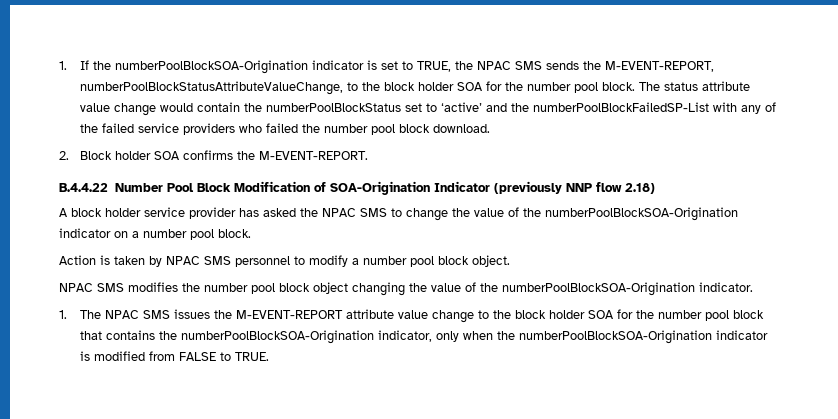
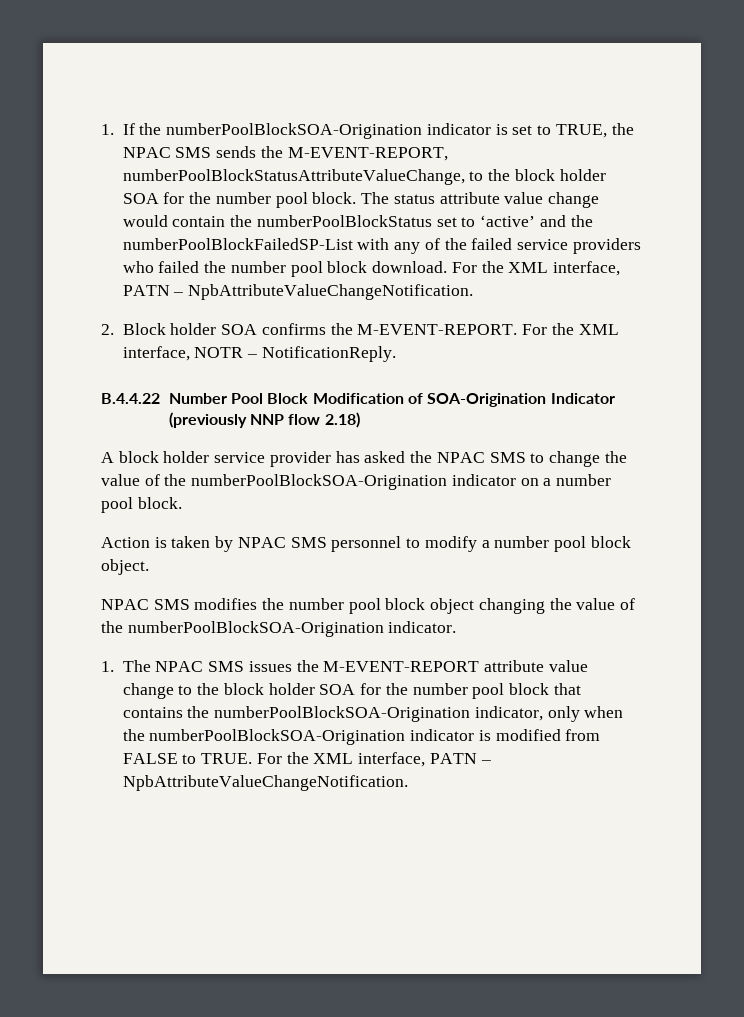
- The status attribute value change would contain the numberPoolBlockStatus set to ‘active’ and the numberPoolBlockFailedSP-List with any of the failed service providers who failed the number pool block download.
+ The status attribute value change would contain the numberPoolBlockStatus set to ‘active’ and the numberPoolBlockFailedSP-List with any of the failed service providers who failed the number pool block download. For the XML interface, PATN – NpbAttributeValueChangeNotification.
+ For the XML interface, NOTR – NotificationReply.
- 1. The NPAC SMS issues the M-EVENT-REPORT attribute value change to the block holder SOA for the number pool block that contains the numberPoolBlockSOA-Origination indicator, only when the numberPoolBlockSOA-Origination indicator is modified from FALSE to TRUE.
+ 1. The NPAC SMS issues the M-EVENT-REPORT attribute value change to the block holder SOA for the number pool block that contains the numberPoolBlockSOA-Origination indicator, only when the numberPoolBlockSOA-Origination indicator is modified from FALSE to TRUE. For the XML interface, PATN – NpbAttributeValueChangeNotification.

